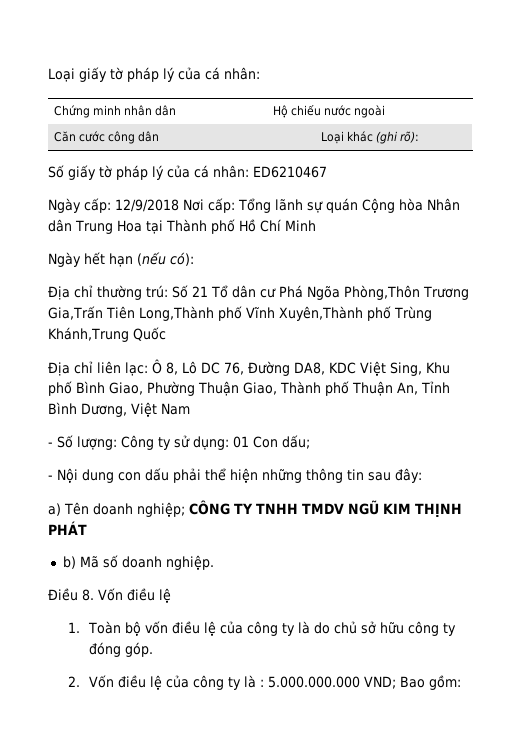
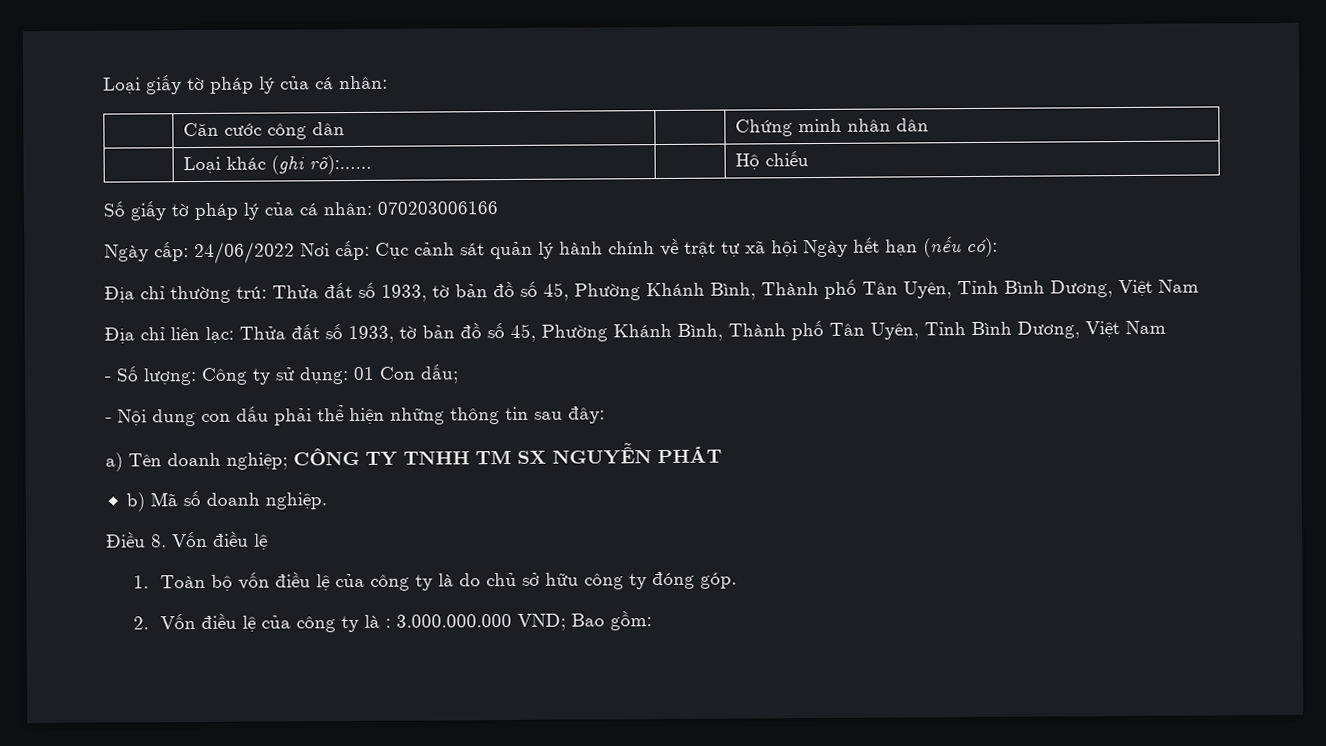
- Chứng minh nhân dân | Hộ chiếu nước ngoài
- Căn cước công dân | Loại khác (ghi rõ):
+ | Căn cước công dân | | Chứng minh nhân dân
+ | Loại khác (ghi rõ):…… | | Hộ chiếu
- Số giấy tờ pháp lý của cá nhân: ED6210467
+ Số giấy tờ pháp lý của cá nhân: 070203006166
- Ngày cấp: 12/9/2018 Nơi cấp: Tổng lãnh sự quán Cộng hòa Nhân dân Trung Hoa tại Thành phố Hồ Chí Minh
- Ngày hết hạn (nếu có):
+ Ngày cấp: 24/06/2022 Nơi cấp: Cục cảnh sát quản lý hành chính về trật tự xã hội Ngày hết hạn (nếu có):
- Địa chỉ thường trú: Số 21 Tổ dân cư Phá Ngõa Phòng,Thôn Trương Gia,Trấn Tiên Long,Thành phố Vĩnh Xuyên,Thành phố Trùng Khánh,Trung Quốc
- Địa chỉ liên lạc: Ô 8, Lô DC 76, Đường DA8, KDC Việt Sing, Khu phố Bình Giao, Phường Thuận Giao, Thành phố Thuận An, Tỉnh Bình Dương, Việt Nam
+ Địa chỉ thường trú: Thửa đất số 1933, tờ bản đồ số 45, Phường Khánh Bình, Thành phố Tân Uyên, Tỉnh Bình Dương, Việt Nam
+ Địa chỉ liên lạc: Thửa đất số 1933, tờ bản đồ số 45, Phường Khánh Bình, Thành phố Tân Uyên, Tỉnh Bình Dương, Việt Nam
- a) Tên doanh nghiệp; CÔNG TY TNHH TMDV NGŨ KIM THỊNH PHÁT
+ a) Tên doanh nghiệp; CÔNG TY TNHH TM SX NGUYỄN PHÁT
- 2. Vốn điều lệ của công ty là : 5.000.000.000 VND; Bao gồm:
+ 2. Vốn điều lệ của công ty là : 3.000.000.000 VND; Bao gồm:

